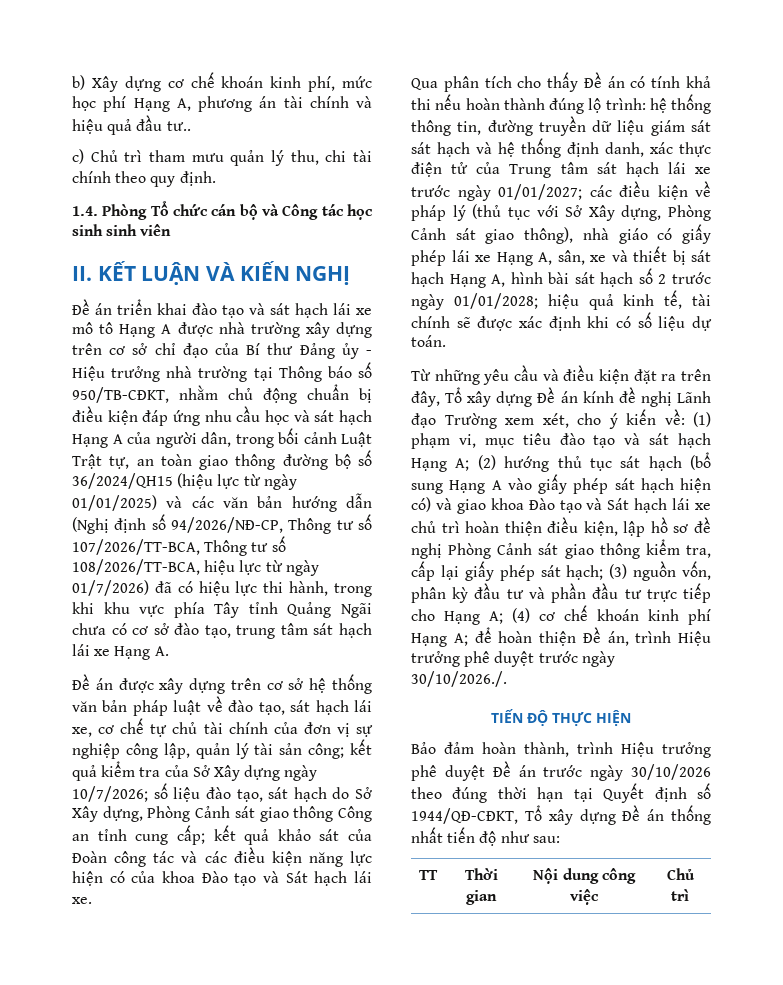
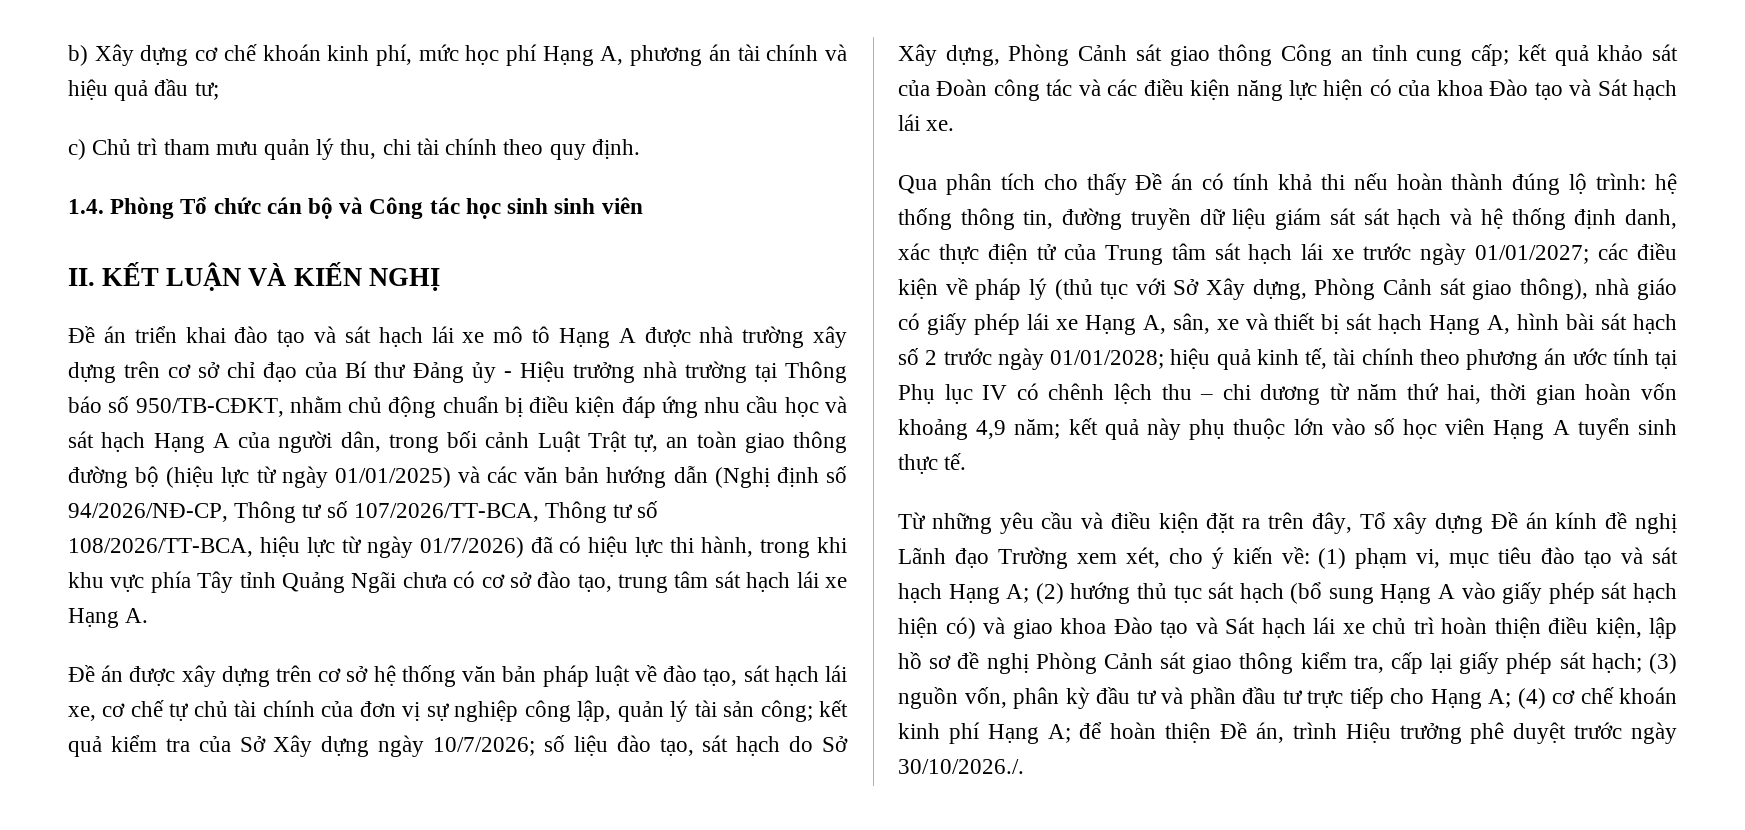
- b) Xây dựng cơ chế khoán kinh phí, mức học phí Hạng A, phương án tài chính và hiệu quả đầu tư..
+ b) Xây dựng cơ chế khoán kinh phí, mức học phí Hạng A, phương án tài chính và hiệu quả đầu tư;
- Đề án triển khai đào tạo và sát hạch lái xe mô tô Hạng A được nhà trường xây dựng trên cơ sở chỉ đạo của Bí thư Đảng ủy - Hiệu trưởng nhà trường tại Thông báo số 950/TB-CĐKT, nhằm chủ động chuẩn bị điều kiện đáp ứng nhu cầu học và sát hạch Hạng A của người dân, trong bối cảnh Luật Trật tự, an toàn giao thông đường bộ số 36/2024/QH15 (hiệu lực từ ngày 01/01/2025) và các văn bản hướng dẫn (Nghị định số 94/2026/NĐ-CP, Thông tư số 107/2026/TT-BCA, Thông tư số 108/2026/TT-BCA, hiệu lực từ ngày 01/7/2026) đã có hiệu lực thi hành, trong khi khu vực phía Tây tỉnh Quảng Ngãi chưa có cơ sở đào tạo, trung tâm sát hạch lái xe Hạng A.
+ Đề án triển khai đào tạo và sát hạch lái xe mô tô Hạng A được nhà trường xây dựng trên cơ sở chỉ đạo của Bí thư Đảng ủy - Hiệu trưởng nhà trường tại Thông báo số 950/TB-CĐKT, nhằm chủ động chuẩn bị điều kiện đáp ứng nhu cầu học và sát hạch Hạng A của người dân, trong bối cảnh Luật Trật tự, an toàn giao thông đường bộ (hiệu lực từ ngày 01/01/2025) và các văn bản hướng dẫn (Nghị định số 94/2026/NĐ-CP, Thông tư số 107/2026/TT-BCA, Thông tư số 108/2026/TT-BCA, hiệu lực từ ngày 01/7/2026) đã có hiệu lực thi hành, trong khi khu vực phía Tây tỉnh Quảng Ngãi chưa có cơ sở đào tạo, trung tâm sát hạch lái xe Hạng A.
- hiệu quả kinh tế, tài chính sẽ được xác định khi có số liệu dự toán.
+ hiệu quả kinh tế, tài chính theo phương án ước tính tại Phụ lục IV có chênh lệch thu – chi dương từ năm thứ hai, thời gian hoàn vốn khoảng 4,9 năm; kết quả này phụ thuộc lớn vào số học viên Hạng A tuyển sinh thực tế.
- TIẾN ĐỘ THỰC HIỆN
- Bảo đảm hoàn thành, trình Hiệu trưởng phê duyệt Đề án trước ngày 30/10/2026 theo đúng thời hạn tại Quyết định số 1944/QĐ-CĐKT, Tổ xây dựng Đề án thống nhất tiến độ như sau:
- TT | Thời gian | Nội dung công việc | Chủ trì

